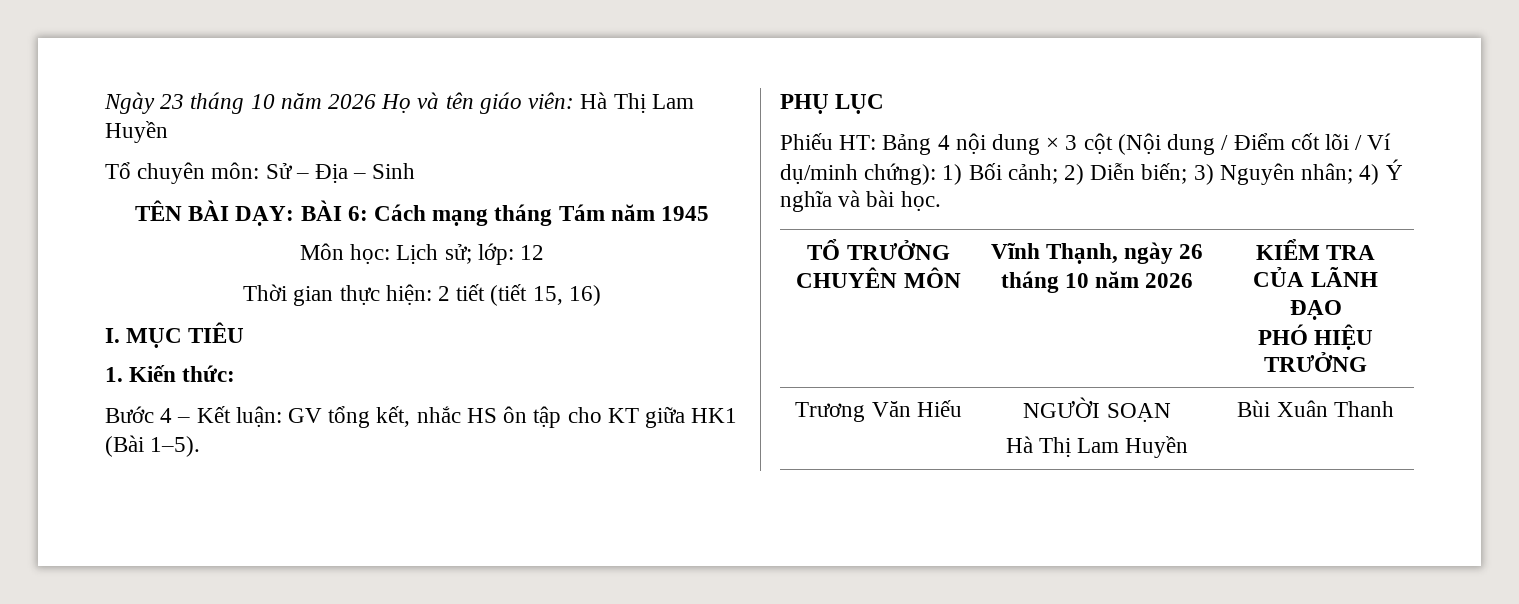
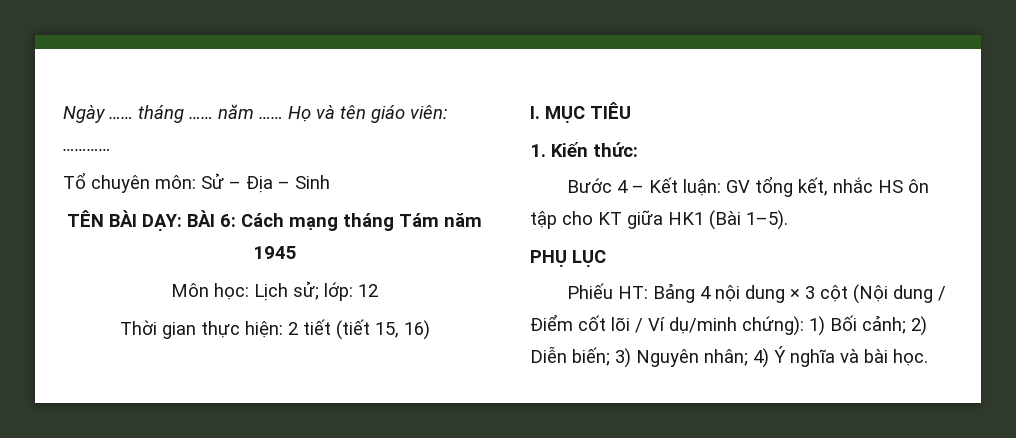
- Ngày 23 tháng 10 năm 2026 Họ và tên giáo viên: Hà Thị Lam Huyền
+ Ngày …… tháng …… năm …… Họ và tên giáo viên: …………
- TỔ TRƯỞNG CHUYÊN MÔN | Vĩnh Thạnh, ngày 26 tháng 10 năm 2026 | KIỂM TRA CỦA LÃNH ĐẠO
- PHÓ HIỆU TRƯỞNG
- Trương Văn Hiếu | NGƯỜI SOẠN
- Hà Thị Lam Huyền | Bùi Xuân Thanh

